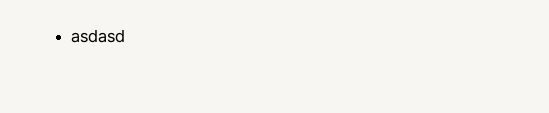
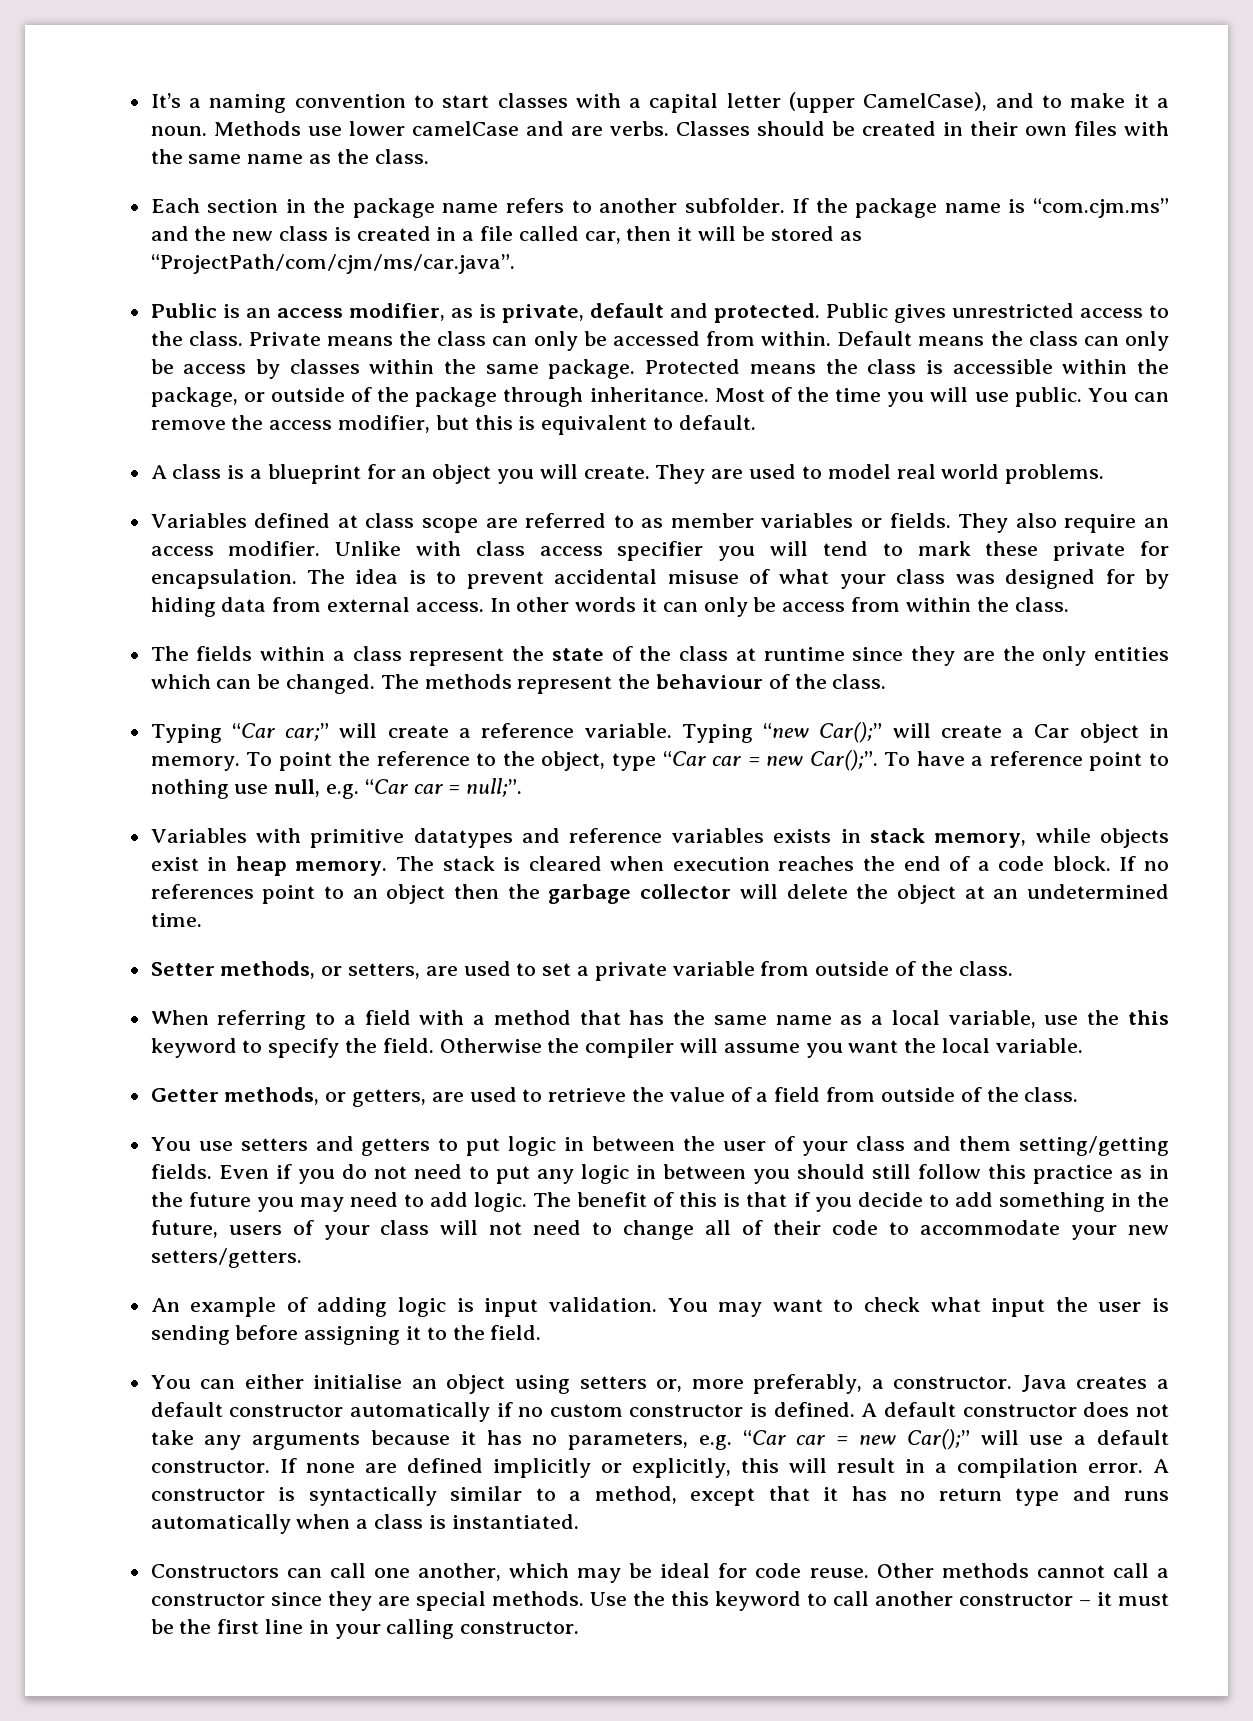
- asdasd
+ It’s a naming convention to start classes with a capital letter (upper CamelCase), and to make it a noun. Methods use lower camelCase and are verbs. Classes should be created in their own files with the same name as the class.
+ Each section in the package name refers to another subfolder. If the package name is “com.cjm.ms” and the new class is created in a file called car, then it will be stored as “ProjectPath/com/cjm/ms/car.java”.
+ Public is an access modifier, as is private, default and protected. Public gives unrestricted access to the class. Private means the class can only be accessed from within. Default means the class can only be access by classes within the same package. Protected means the class is accessible within the package, or outside of the package through inheritance. Most of the time you will use public. You can remove the access modifier, but this is equivalent to default.
+ A class is a blueprint for an object you will create. They are used to model real world problems.
+ Variables defined at class scope are referred to as member variables or fields. They also require an access modifier. Unlike with class access specifier you will tend to mark these private for encapsulation. The idea is to prevent accidental misuse of what your class was designed for by hiding data from external access. In other words it can only be access from within the class.
+ The fields within a class represent the state of the class at runtime since they are the only entities which can be changed. The methods represent the behaviour of the class.
+ Typing “Car car;” will create a reference variable. Typing “new Car();” will create a Car object in memory. To point the reference to the object, type “Car car = new Car();”. To have a reference point to nothing use null, e.g. “Car car = null;”.
+ Variables with primitive datatypes and reference variables exists in stack memory, while objects exist in heap memory. The stack is cleared when execution reaches the end of a code block. If no references point to an object then the garbage collector will delete the object at an undetermined time.
+ Setter methods, or setters, are used to set a private variable from outside of the class.
+ When referring to a field with a method that has the same name as a local variable, use the this keyword to specify the field. Otherwise the compiler will assume you want the local variable.
+ Getter methods, or getters, are used to retrieve the value of a field from outside of the class.
+ You use setters and getters to put logic in between the user of your class and them setting/getting fields. Even if you do not need to put any logic in between you should still follow this practice as in the future you may need to add logic. The benefit of this is that if you decide to add something in the future, users of your class will not need to change all of their code to accommodate your new setters/getters.
+ An example of adding logic is input validation. You may want to check what input the user is sending before assigning it to the field.
+ You can either initialise an object using setters or, more preferably, a constructor. Java creates a default constructor automatically if no custom constructor is defined. A default constructor does not take any arguments because it has no parameters, e.g. “Car car = new Car();” will use a default constructor. If none are defined implicitly or explicitly, this will result in a compilation error. A constructor is syntactically similar to a method, except that it has no return type and runs automatically when a class is instantiated.
+ Constructors can call one another, which may be ideal for code reuse. Other methods cannot call a constructor since they are special methods. Use the this keyword to call another constructor – it must be the first line in your calling constructor.

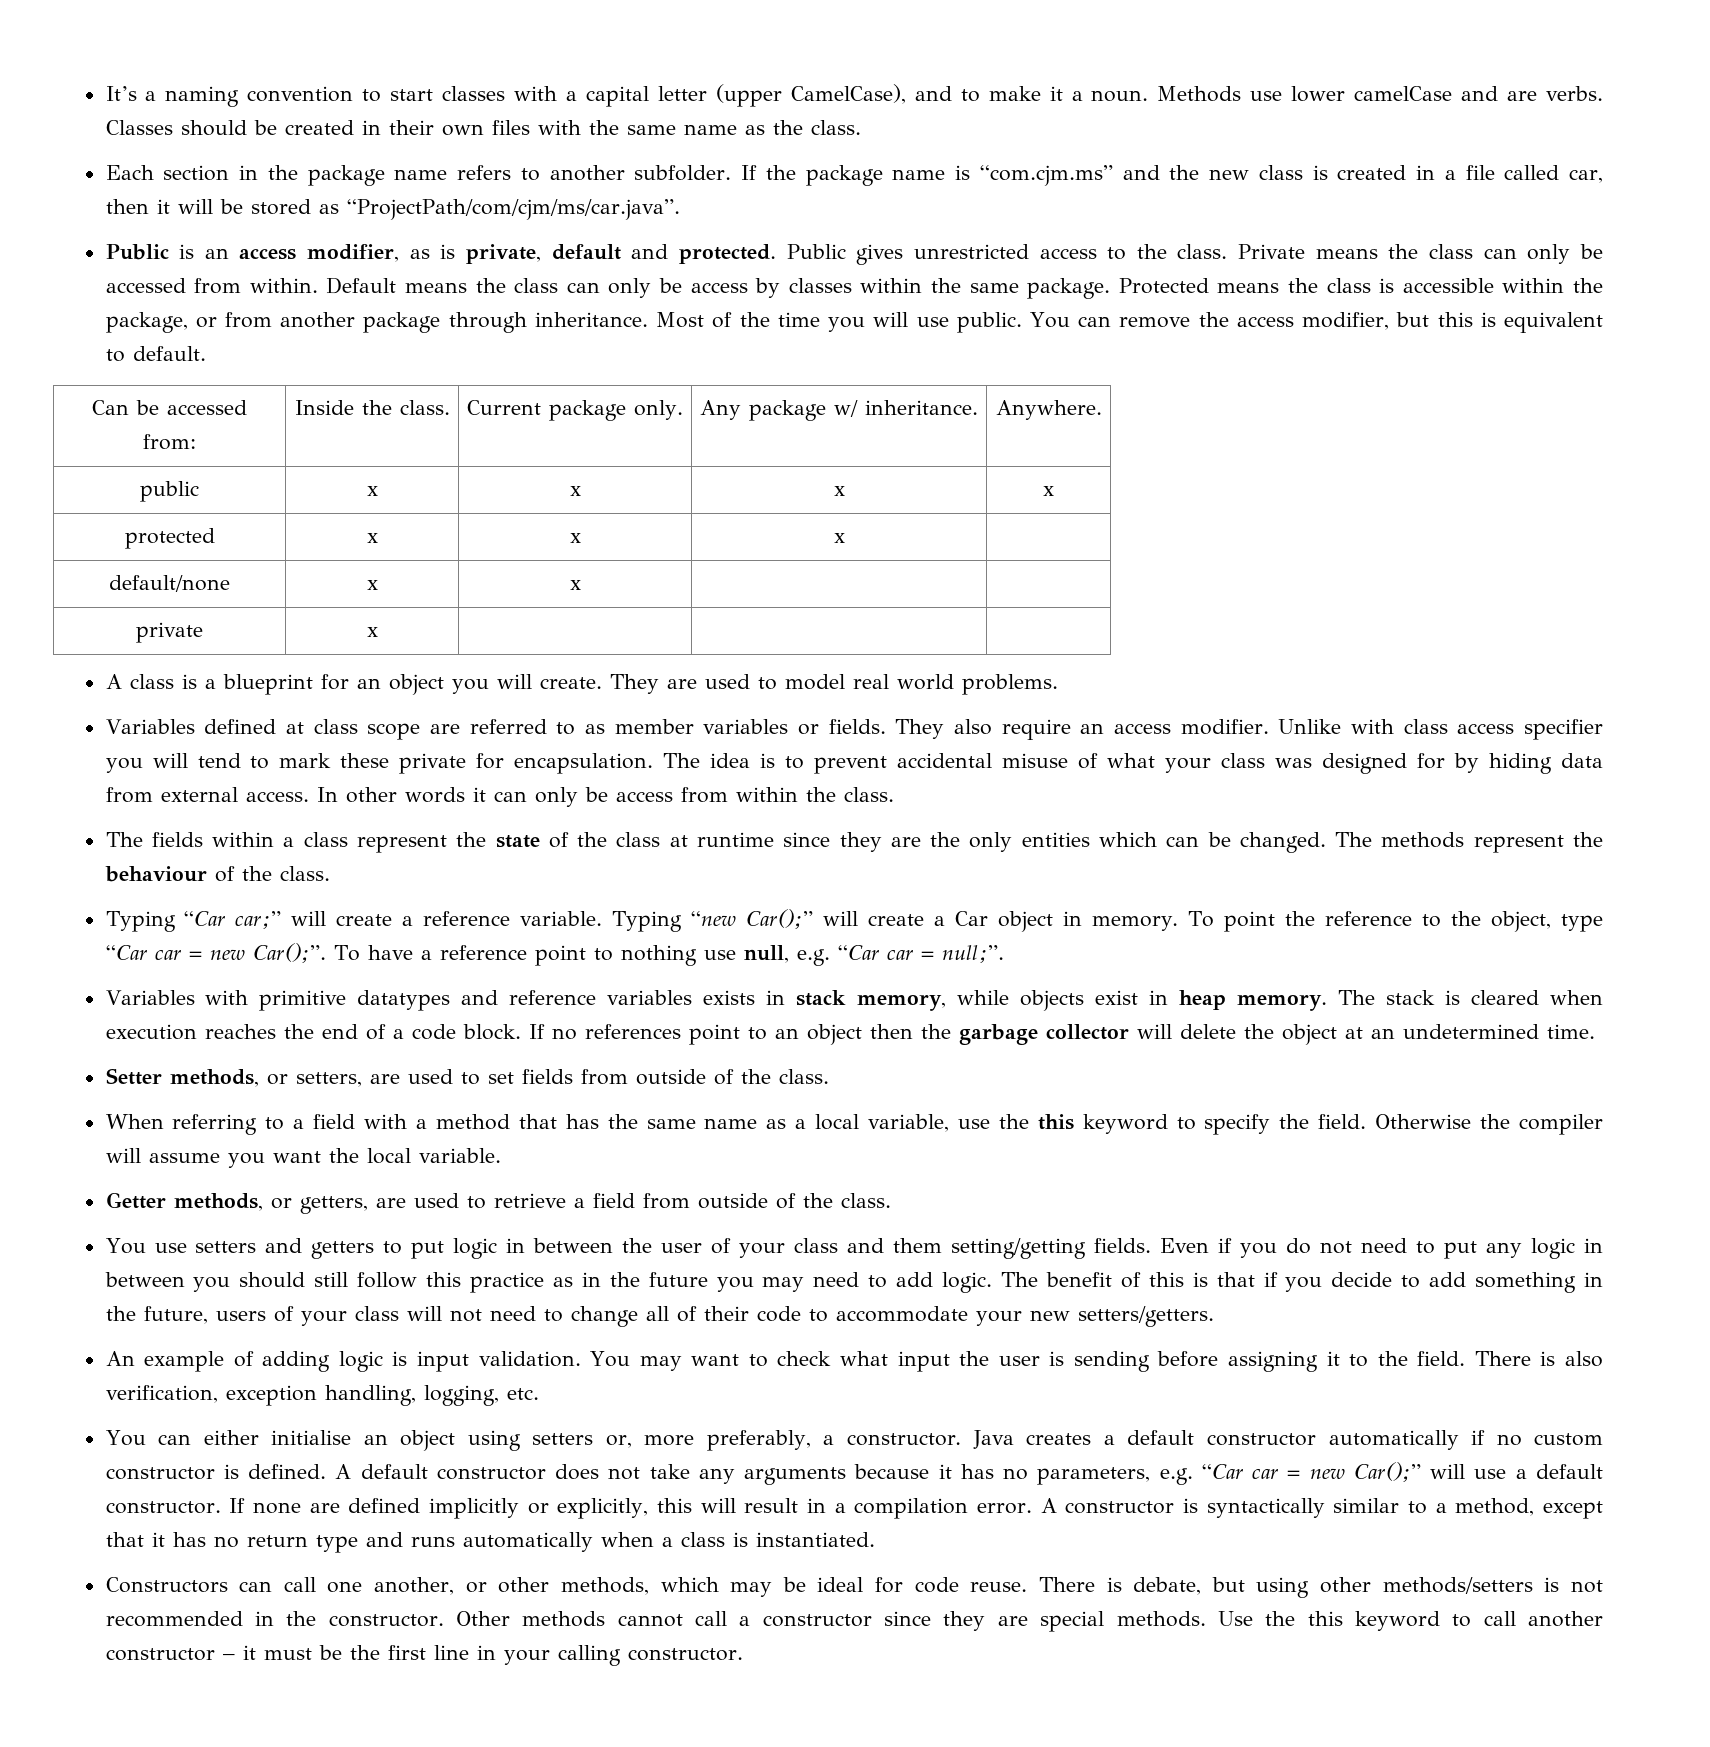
- Protected means the class is accessible within the package, or outside of the package through inheritance.
+ Protected means the class is accessible within the package, or from another package through inheritance.
+ Can be accessed from: | Inside the class. | Current package only. | Any package w/ inheritance. | Anywhere.
+ public | x | x | x | x
+ protected | x | x | x |
+ default/none | x | x | |
+ private | x | | |
- Setter methods, or setters, are used to set a private variable from outside of the class.
+ Setter methods, or setters, are used to set fields from outside of the class.
- Getter methods, or getters, are used to retrieve the value of a field from outside of the class.
+ Getter methods, or getters, are used to retrieve a field from outside of the class.
+ There is also verification, exception handling, logging, etc.
- Constructors can call one another, which may be ideal for code reuse.
+ Constructors can call one another, or other methods, which may be ideal for code reuse.
+ There is debate, but using other methods/setters is not recommended in the constructor.

